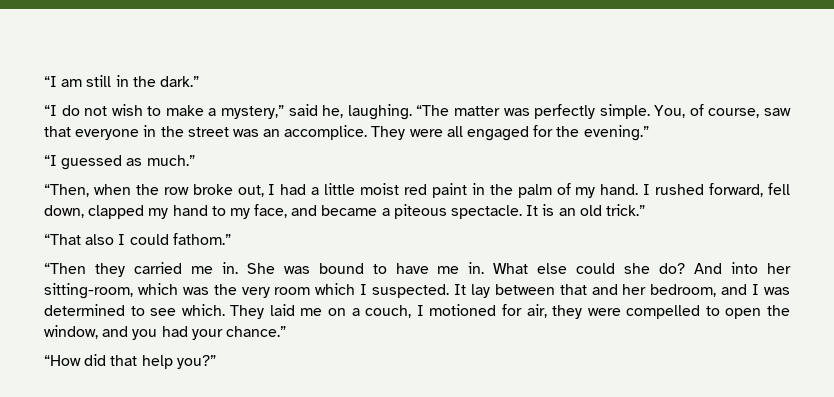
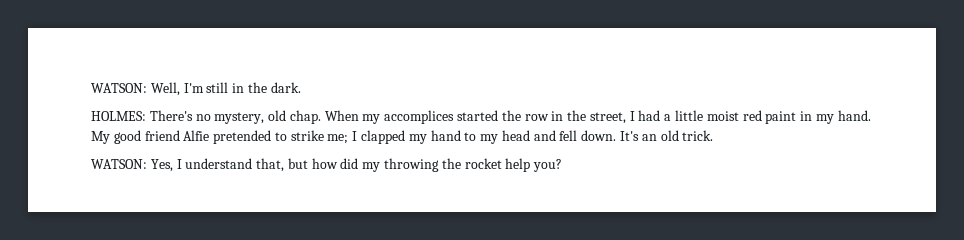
- “I am still in the dark.”
- “I do not wish to make a mystery,” said he, laughing. “The matter was perfectly simple. You, of course, saw that everyone in the street was an accomplice. They were all engaged for the evening.”
- “I guessed as much.”
- “Then, when the row broke out, I had a little moist red paint in the palm of my hand. I rushed forward, fell down, clapped my hand to my face, and became a piteous spectacle. It is an old trick.”
- “That also I could fathom.”
- “Then they carried me in. She was bound to have me in. What else could she do? And into her sitting-room, which was the very room which I suspected. It lay between that and her bedroom, and I was determined to see which. They laid me on a couch, I motioned for air, they were compelled to open the window, and you had your chance.”
- “How did that help you?”
+ WATSON: Well, I'm still in the dark.
+ HOLMES: There's no mystery, old chap. When my accomplices started the row in the street, I had a little moist red paint in my hand. My good friend Alfie pretended to strike me; I clapped my hand to my head and fell down. It's an old trick.
+ WATSON: Yes, I understand that, but how did my throwing the rocket help you?

